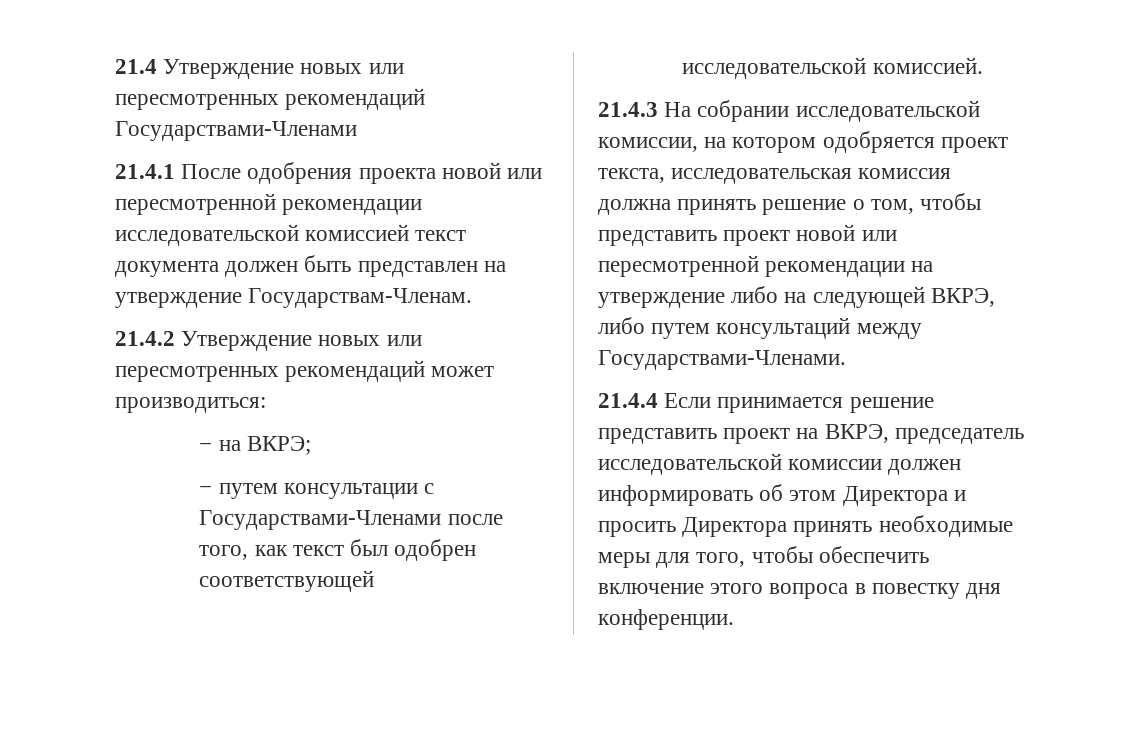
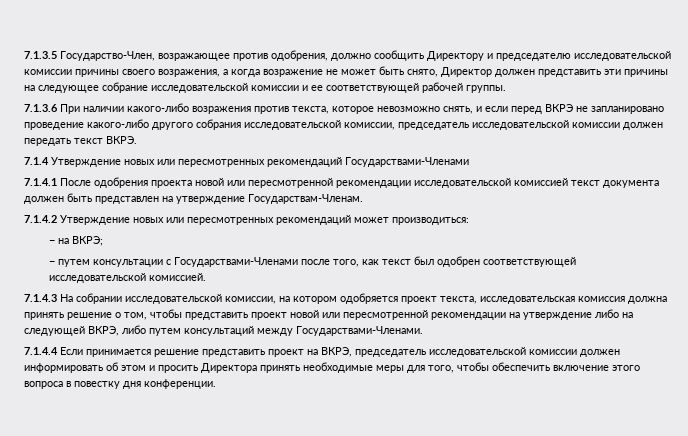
- 21.4 Утверждение новых или пересмотренных рекомендаций Государствами-Членами
+ 7.1.3.5 Государство-Член, возражающее против одобрения, должно сообщить Директору и председателю исследовательской комиссии причины своего возражения, а когда возражение не может быть снято, Директор должен представить эти причины на следующее собрание исследовательской комиссии и ее соответствующей рабочей группы.
+ 7.1.3.6 При наличии какого-либо возражения против текста, которое невозможно снять, и если перед ВКРЭ не запланировано проведение какого-либо другого собрания исследовательской комиссии, председатель исследовательской комиссии должен передать текст ВКРЭ.
+ 7.1.4 Утверждение новых или пересмотренных рекомендаций Государствами-Членами
- 21.4.1 После одобрения проекта новой или пересмотренной рекомендации исследовательской комиссией текст документа должен быть представлен на утверждение Государствам-Членам.
+ 7.1.4.1 После одобрения проекта новой или пересмотренной рекомендации исследовательской комиссией текст документа должен быть представлен на утверждение Государствам-Членам.
- 21.4.2 Утверждение новых или пересмотренных рекомендаций может производиться:
+ 7.1.4.2 Утверждение новых или пересмотренных рекомендаций может производиться:
- 21.4.3 На собрании исследовательской комиссии, на котором одобряется проект текста, исследовательская комиссия должна принять решение о том, чтобы представить проект новой или пересмотренной рекомендации на утверждение либо на следующей ВКРЭ, либо путем консультаций между Государствами-Членами.
+ 7.1.4.3 На собрании исследовательской комиссии, на котором одобряется проект текста, исследовательская комиссия должна принять решение о том, чтобы представить проект новой или пересмотренной рекомендации на утверждение либо на следующей ВКРЭ, либо путем консультаций между Государствами-Членами.
- 21.4.4 Если принимается решение представить проект на ВКРЭ, председатель исследовательской комиссии должен информировать об этом Директора и просить Директора принять необходимые меры для того, чтобы обеспечить включение этого вопроса в повестку дня конференции.
+ 7.1.4.4 Если принимается решение представить проект на ВКРЭ, председатель исследовательской комиссии должен информировать об этом и просить Директора принять необходимые меры для того, чтобы обеспечить включение этого вопроса в повестку дня конференции.

